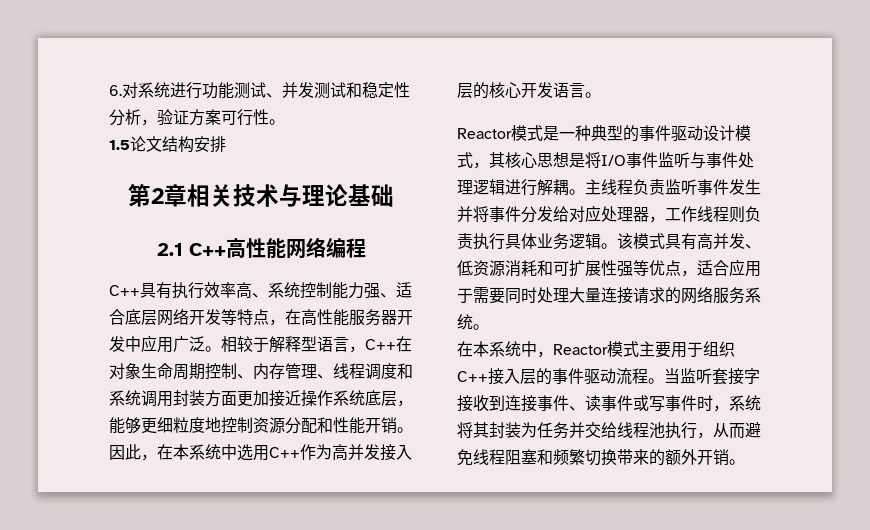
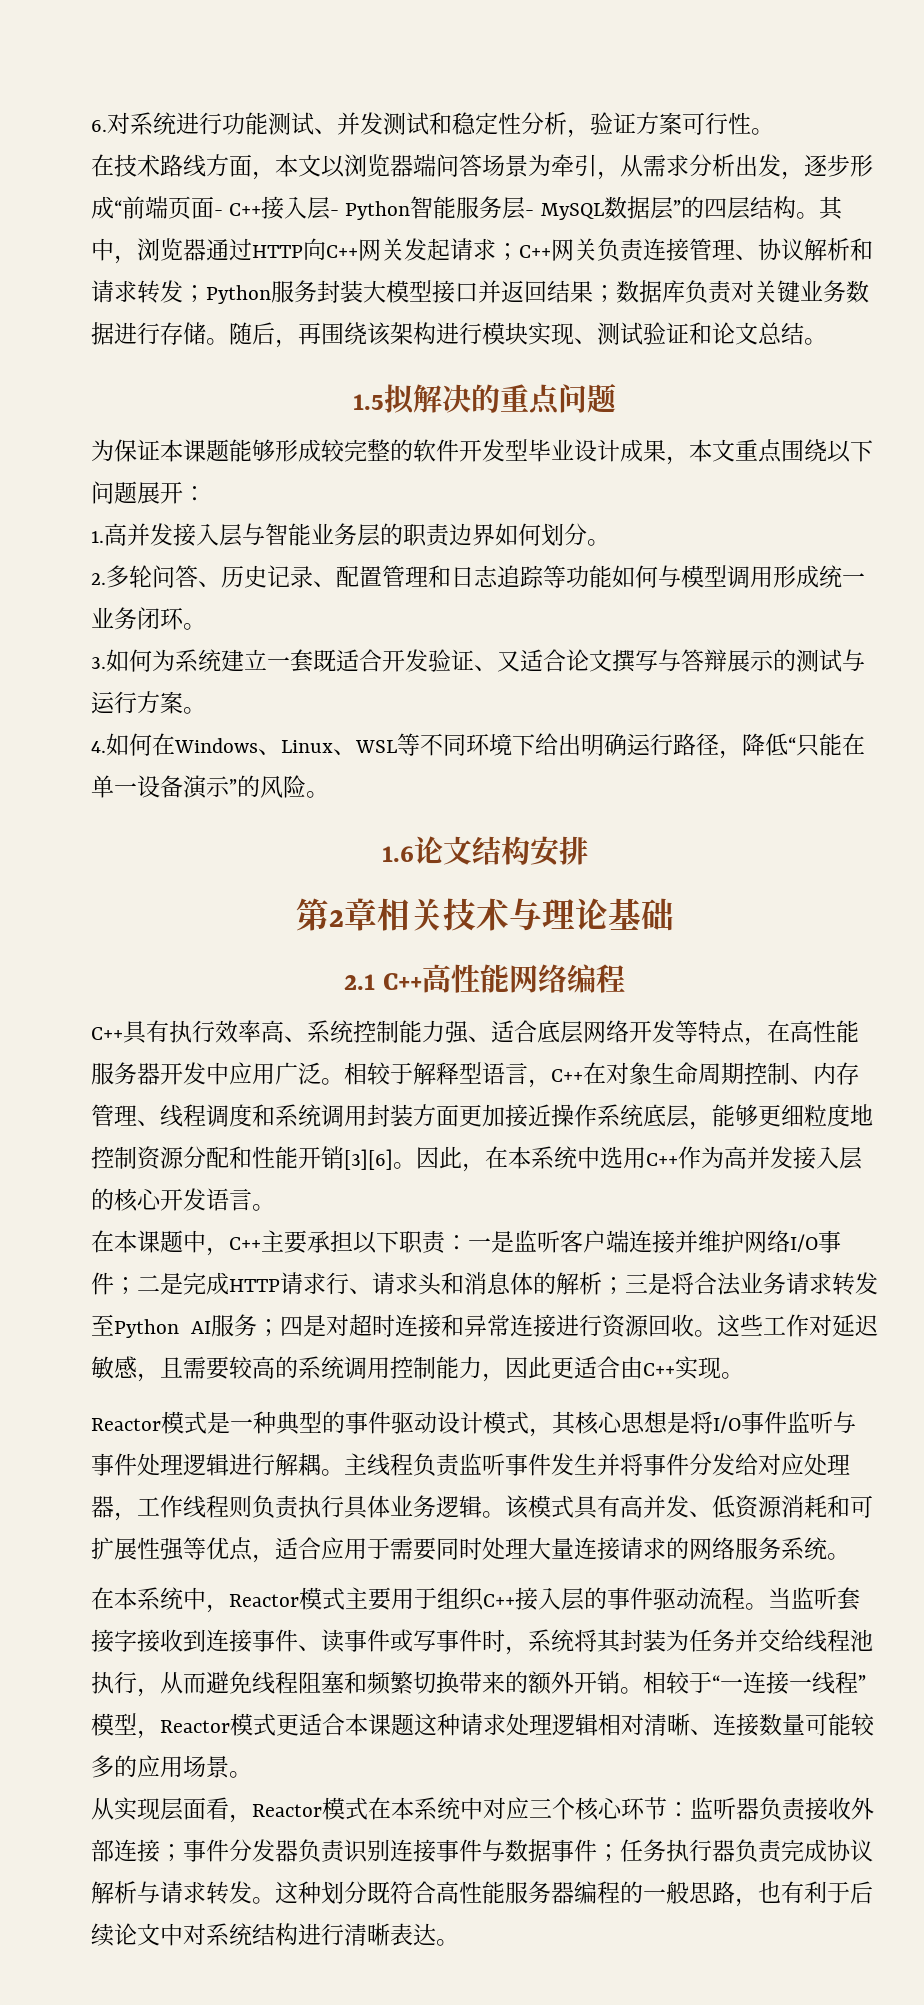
- 1.5论文结构安排
+ 在技术路线方面，本文以浏览器端问答场景为牵引，从需求分析出发，逐步形成“前端页面- C++接入层- Python智能服务层- MySQL数据层”的四层结构。其中，浏览器通过HTTP向C++网关发起请求；C++网关负责连接管理、协议解析和请求转发；Python服务封装大模型接口并返回结果；数据库负责对关键业务数据进行存储。随后，再围绕该架构进行模块实现、测试验证和论文总结。
+ 1.5拟解决的重点问题
+ 为保证本课题能够形成较完整的软件开发型毕业设计成果，本文重点围绕以下问题展开：
+ 1.高并发接入层与智能业务层的职责边界如何划分。
+ 2.多轮问答、历史记录、配置管理和日志追踪等功能如何与模型调用形成统一业务闭环。
+ 3.如何为系统建立一套既适合开发验证、又适合论文撰写与答辩展示的测试与运行方案。
+ 4.如何在Windows、Linux、WSL等不同环境下给出明确运行路径，降低“只能在单一设备演示”的风险。
+ 1.6论文结构安排
- 相较于解释型语言，C++在对象生命周期控制、内存管理、线程调度和系统调用封装方面更加接近操作系统底层，能够更细粒度地控制资源分配和性能开销。
+ 相较于解释型语言，C++在对象生命周期控制、内存管理、线程调度和系统调用封装方面更加接近操作系统底层，能够更细粒度地控制资源分配和性能开销[3][6]。
+ 在本课题中，C++主要承担以下职责：一是监听客户端连接并维护网络I/O事件；二是完成HTTP请求行、请求头和消息体的解析；三是将合法业务请求转发至Python AI服务；四是对超时连接和异常连接进行资源回收。这些工作对延迟敏感，且需要较高的系统调用控制能力，因此更适合由C++实现。
+ 相较于“一连接一线程”模型，Reactor模式更适合本课题这种请求处理逻辑相对清晰、连接数量可能较多的应用场景。
+ 从实现层面看，Reactor模式在本系统中对应三个核心环节：监听器负责接收外部连接；事件分发器负责识别连接事件与数据事件；任务执行器负责完成协议解析与请求转发。这种划分既符合高性能服务器编程的一般思路，也有利于后续论文中对系统结构进行清晰表达。

